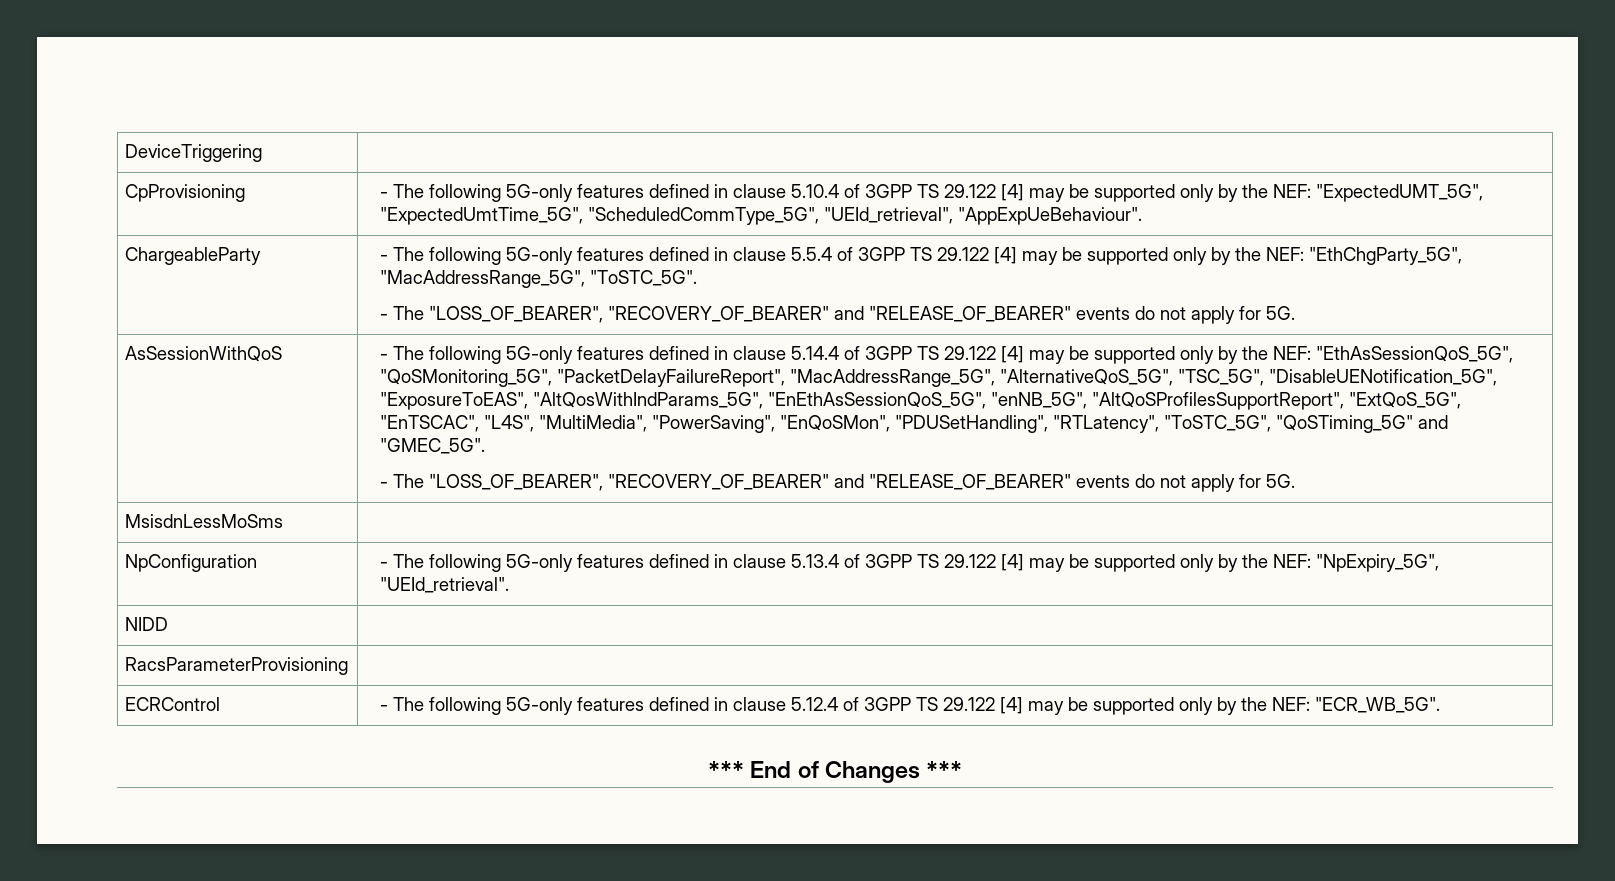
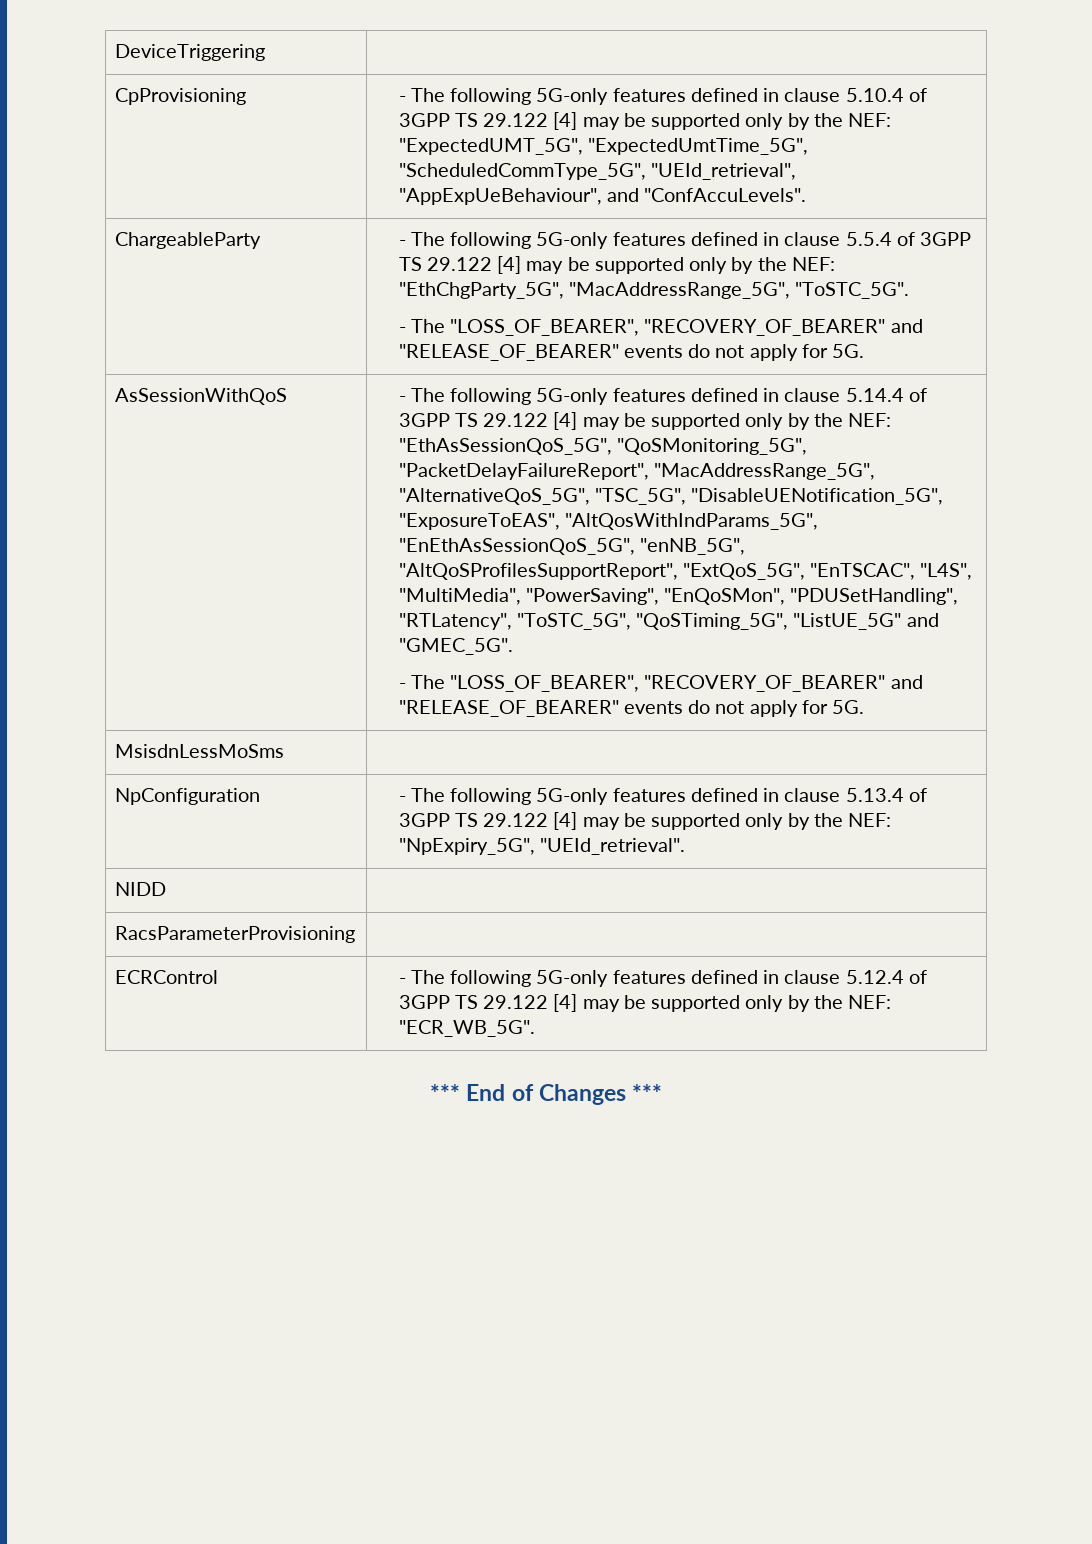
- CpProvisioning | - The following 5G-only features defined in clause 5.10.4 of 3GPP TS 29.122 [4] may be supported only by the NEF: "ExpectedUMT_5G", "ExpectedUmtTime_5G", "ScheduledCommType_5G", "UEId_retrieval", "AppExpUeBehaviour".
+ CpProvisioning | - The following 5G-only features defined in clause 5.10.4 of 3GPP TS 29.122 [4] may be supported only by the NEF: "ExpectedUMT_5G", "ExpectedUmtTime_5G", "ScheduledCommType_5G", "UEId_retrieval", "AppExpUeBehaviour", and "ConfAccuLevels".
- - The following 5G-only features defined in clause 5.14.4 of 3GPP TS 29.122 [4] may be supported only by the NEF: "EthAsSessionQoS_5G", "QoSMonitoring_5G", "PacketDelayFailureReport", "MacAddressRange_5G", "AlternativeQoS_5G", "TSC_5G", "DisableUENotification_5G", "ExposureToEAS", "AltQosWithIndParams_5G", "EnEthAsSessionQoS_5G", "enNB_5G", "AltQoSProfilesSupportReport", "ExtQoS_5G", "EnTSCAC", "L4S", "MultiMedia", "PowerSaving", "EnQoSMon", "PDUSetHandling", "RTLatency", "ToSTC_5G", "QoSTiming_5G" and "GMEC_5G".
+ - The following 5G-only features defined in clause 5.14.4 of 3GPP TS 29.122 [4] may be supported only by the NEF: "EthAsSessionQoS_5G", "QoSMonitoring_5G", "PacketDelayFailureReport", "MacAddressRange_5G", "AlternativeQoS_5G", "TSC_5G", "DisableUENotification_5G", "ExposureToEAS", "AltQosWithIndParams_5G", "EnEthAsSessionQoS_5G", "enNB_5G", "AltQoSProfilesSupportReport", "ExtQoS_5G", "EnTSCAC", "L4S", "MultiMedia", "PowerSaving", "EnQoSMon", "PDUSetHandling", "RTLatency", "ToSTC_5G", "QoSTiming_5G", "ListUE_5G" and "GMEC_5G".

